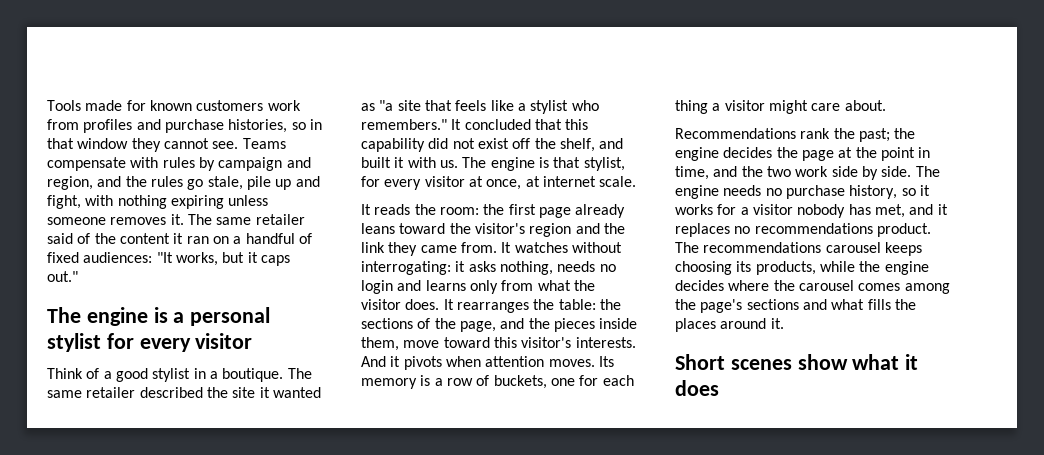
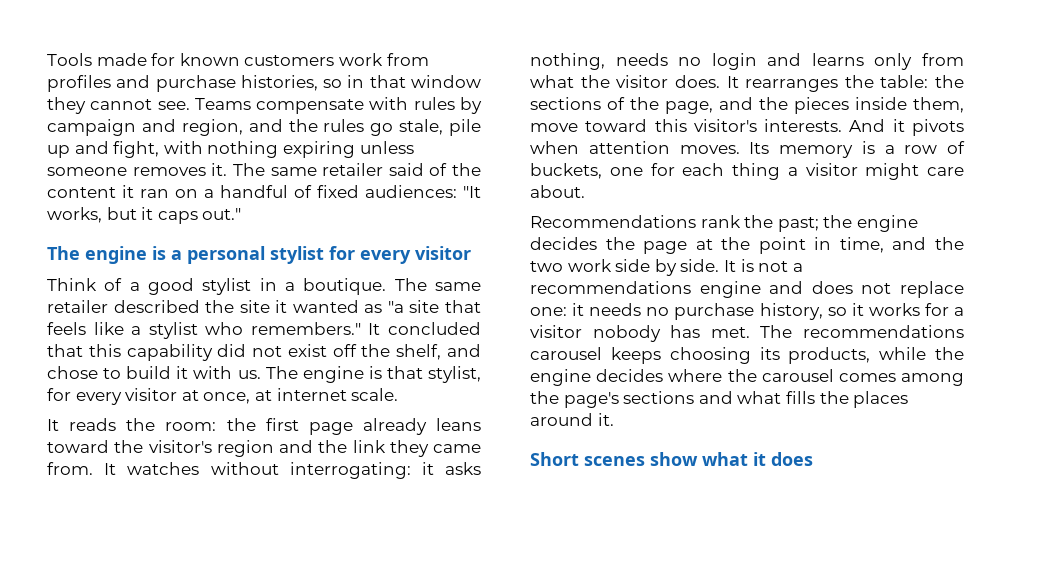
- It concluded that this capability did not exist off the shelf, and built it with us.
+ It concluded that this capability did not exist off the shelf, and chose to build it with us.
- The engine needs no purchase history, so it works for a visitor nobody has met, and it replaces no recommendations product.
+ It is not a recommendations engine and does not replace one: it needs no purchase history, so it works for a visitor nobody has met.

